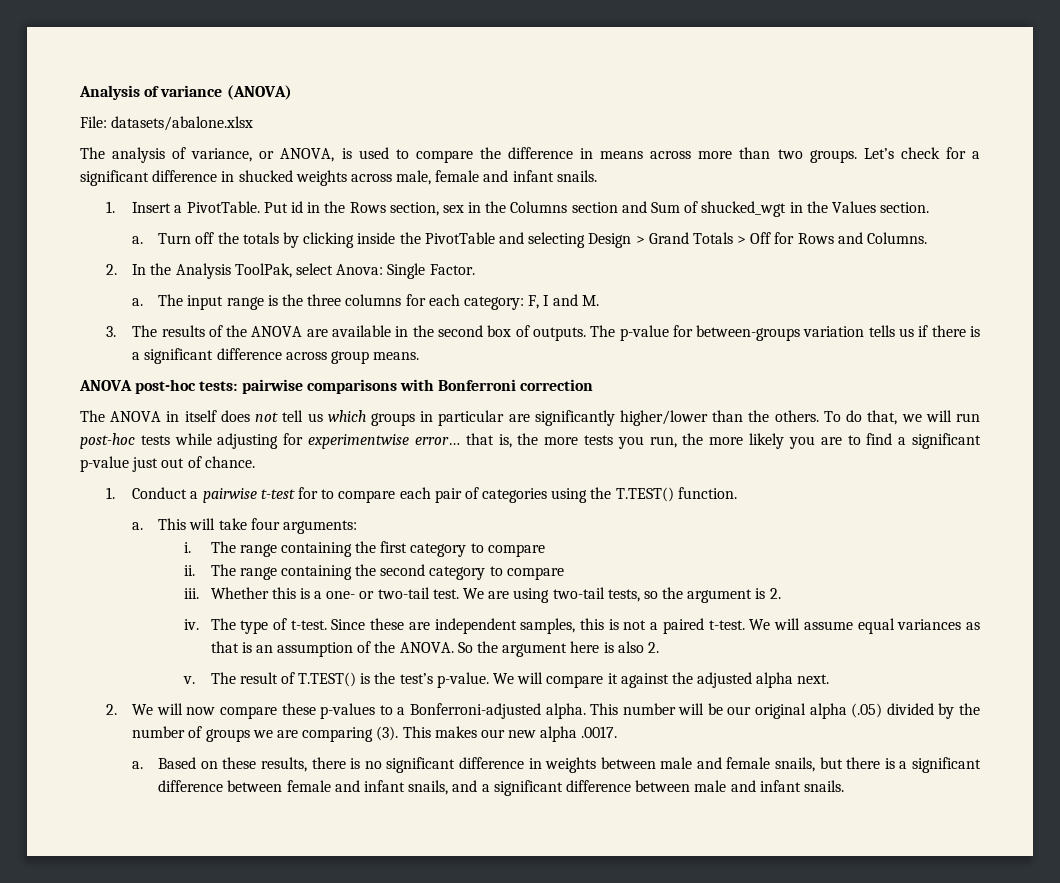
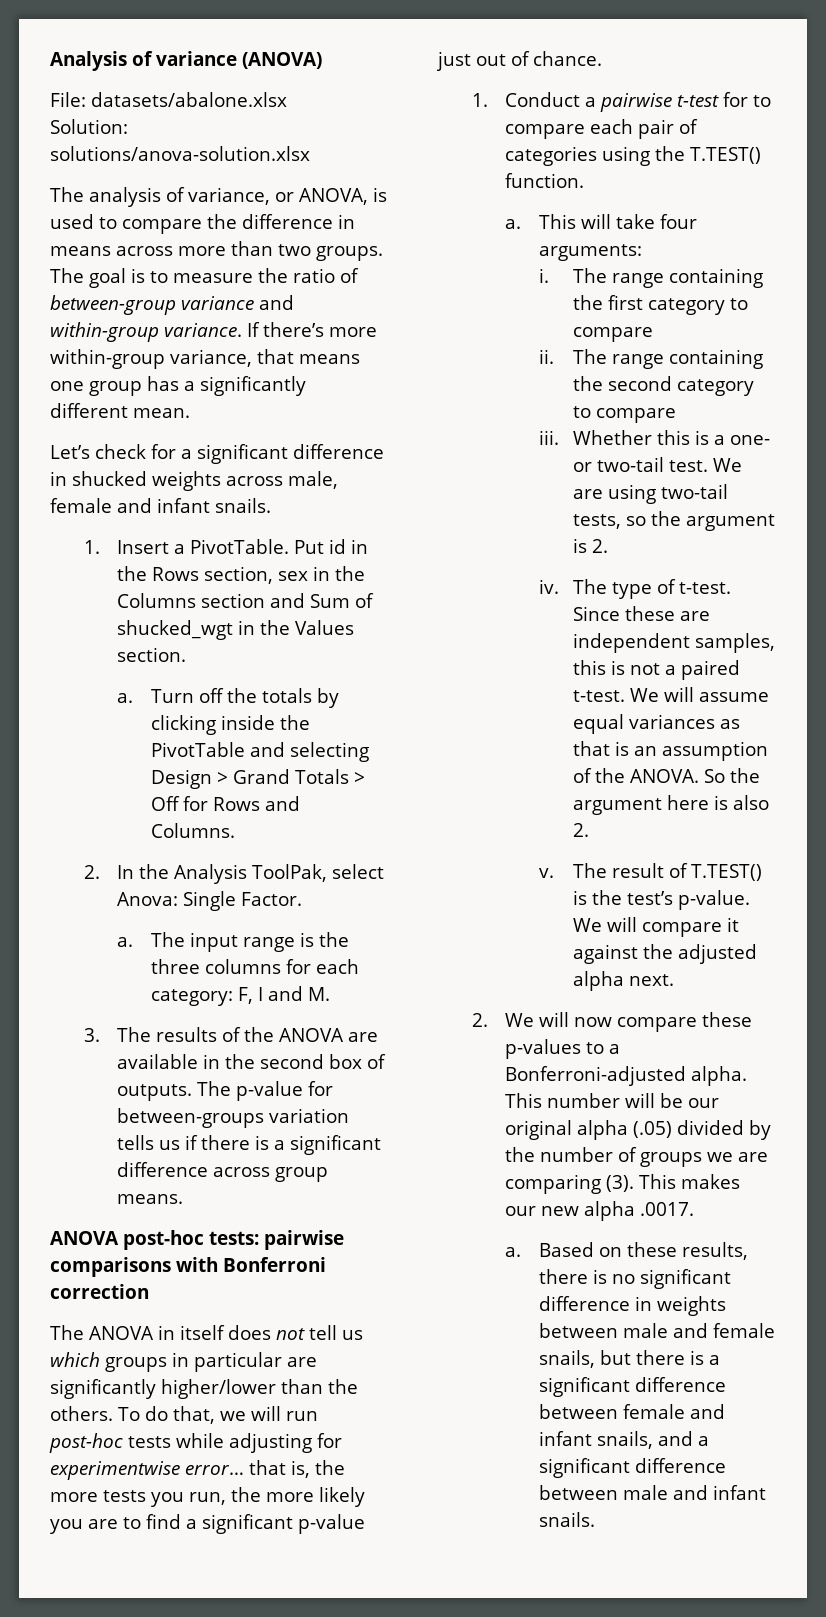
+ Solution: solutions/anova-solution.xlsx
- The analysis of variance, or ANOVA, is used to compare the difference in means across more than two groups. Let’s check for a significant difference in shucked weights across male, female and infant snails.
+ The analysis of variance, or ANOVA, is used to compare the difference in means across more than two groups. The goal is to measure the ratio of between-group variance and within-group variance. If there’s more within-group variance, that means one group has a significantly different mean.
+ Let’s check for a significant difference in shucked weights across male, female and infant snails.

